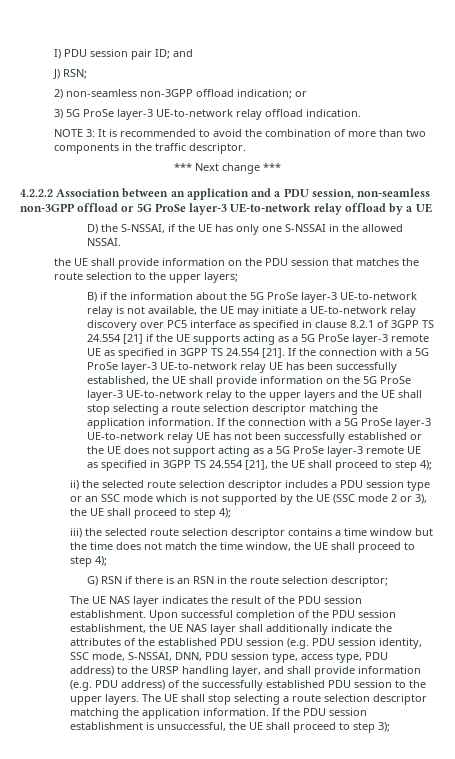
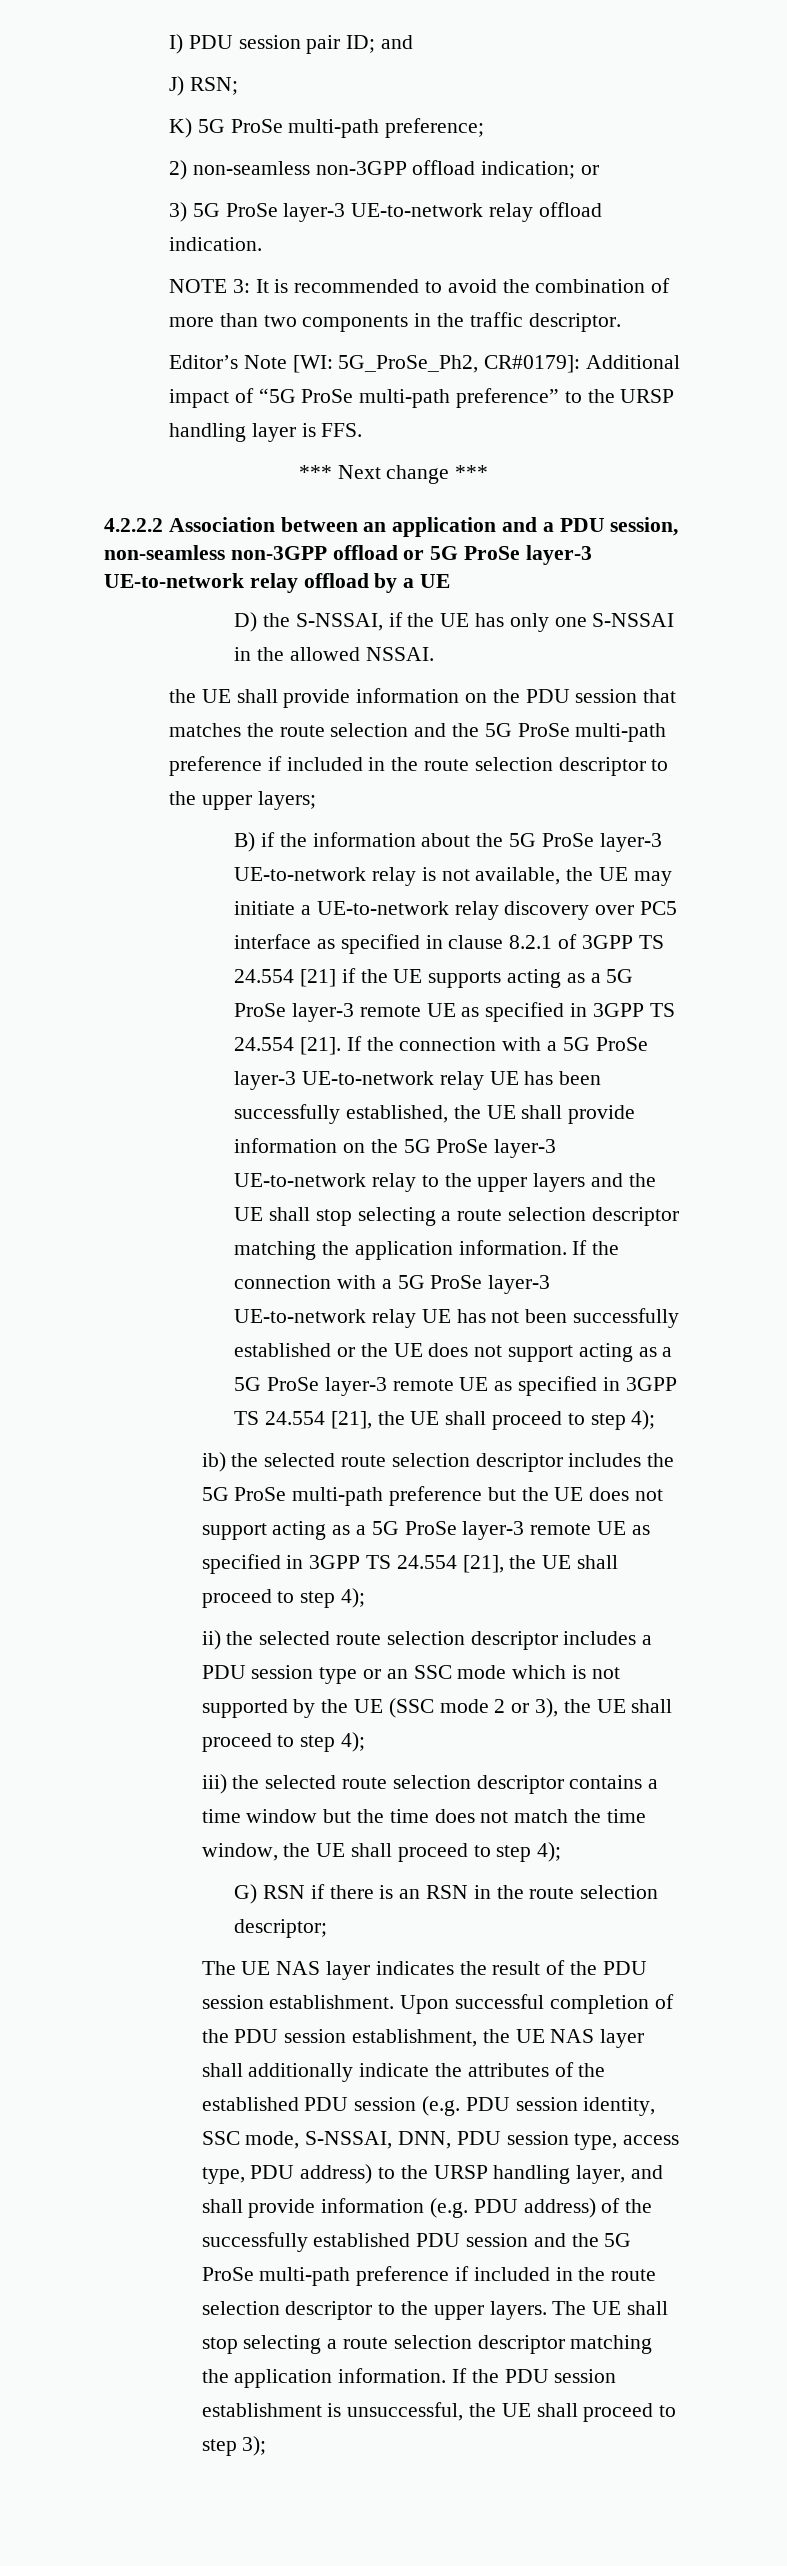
+ K) 5G ProSe multi-path preference;
+ Editor’s Note [WI: 5G_ProSe_Ph2, CR#0179]: Additional impact of “5G ProSe multi-path preference” to the URSP handling layer is FFS.
- the UE shall provide information on the PDU session that matches the route selection to the upper layers;
+ the UE shall provide information on the PDU session that matches the route selection and the 5G ProSe multi-path preference if included in the route selection descriptor to the upper layers;
+ ib) the selected route selection descriptor includes the 5G ProSe multi-path preference but the UE does not support acting as a 5G ProSe layer-3 remote UE as specified in 3GPP TS 24.554 [21], the UE shall proceed to step 4);
- Upon successful completion of the PDU session establishment, the UE NAS layer shall additionally indicate the attributes of the established PDU session (e.g. PDU session identity, SSC mode, S-NSSAI, DNN, PDU session type, access type, PDU address) to the URSP handling layer, and shall provide information (e.g. PDU address) of the successfully established PDU session to the upper layers.
+ Upon successful completion of the PDU session establishment, the UE NAS layer shall additionally indicate the attributes of the established PDU session (e.g. PDU session identity, SSC mode, S-NSSAI, DNN, PDU session type, access type, PDU address) to the URSP handling layer, and shall provide information (e.g. PDU address) of the successfully established PDU session and the 5G ProSe multi-path preference if included in the route selection descriptor to the upper layers.

